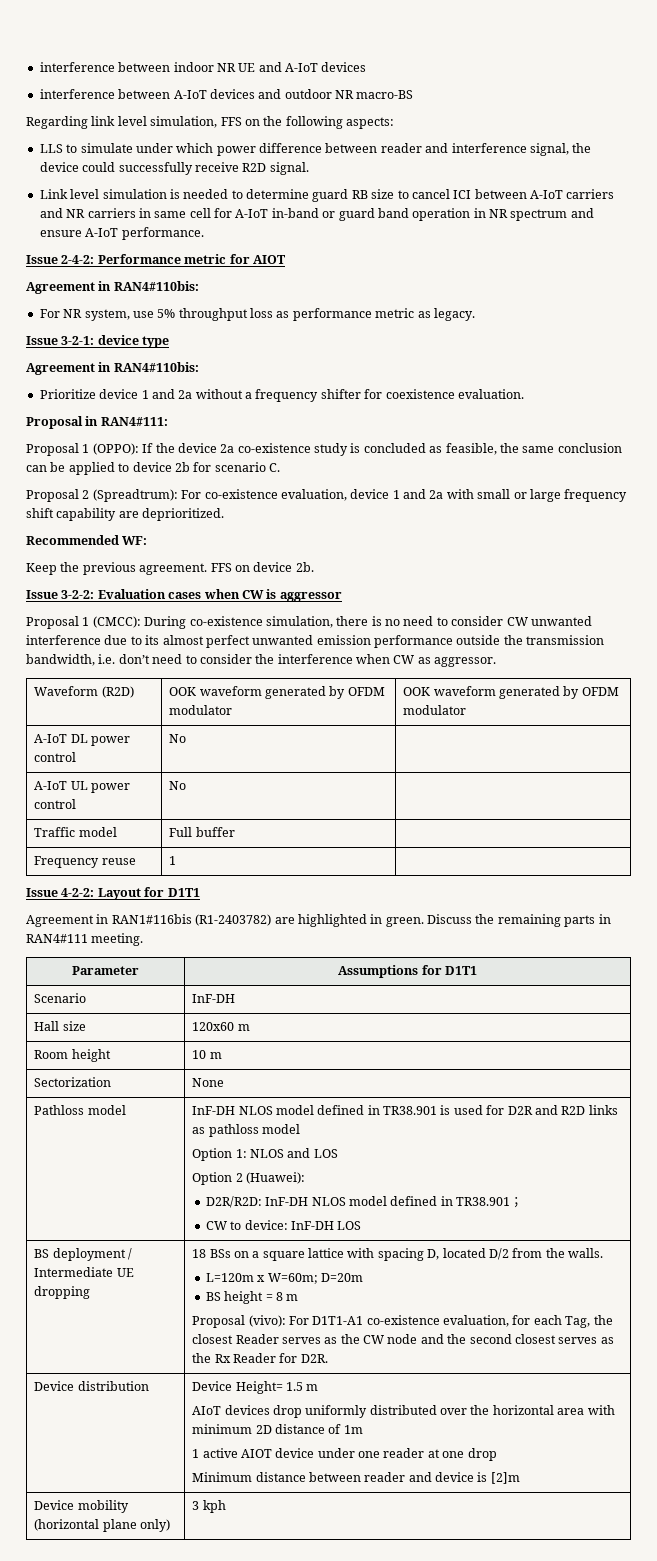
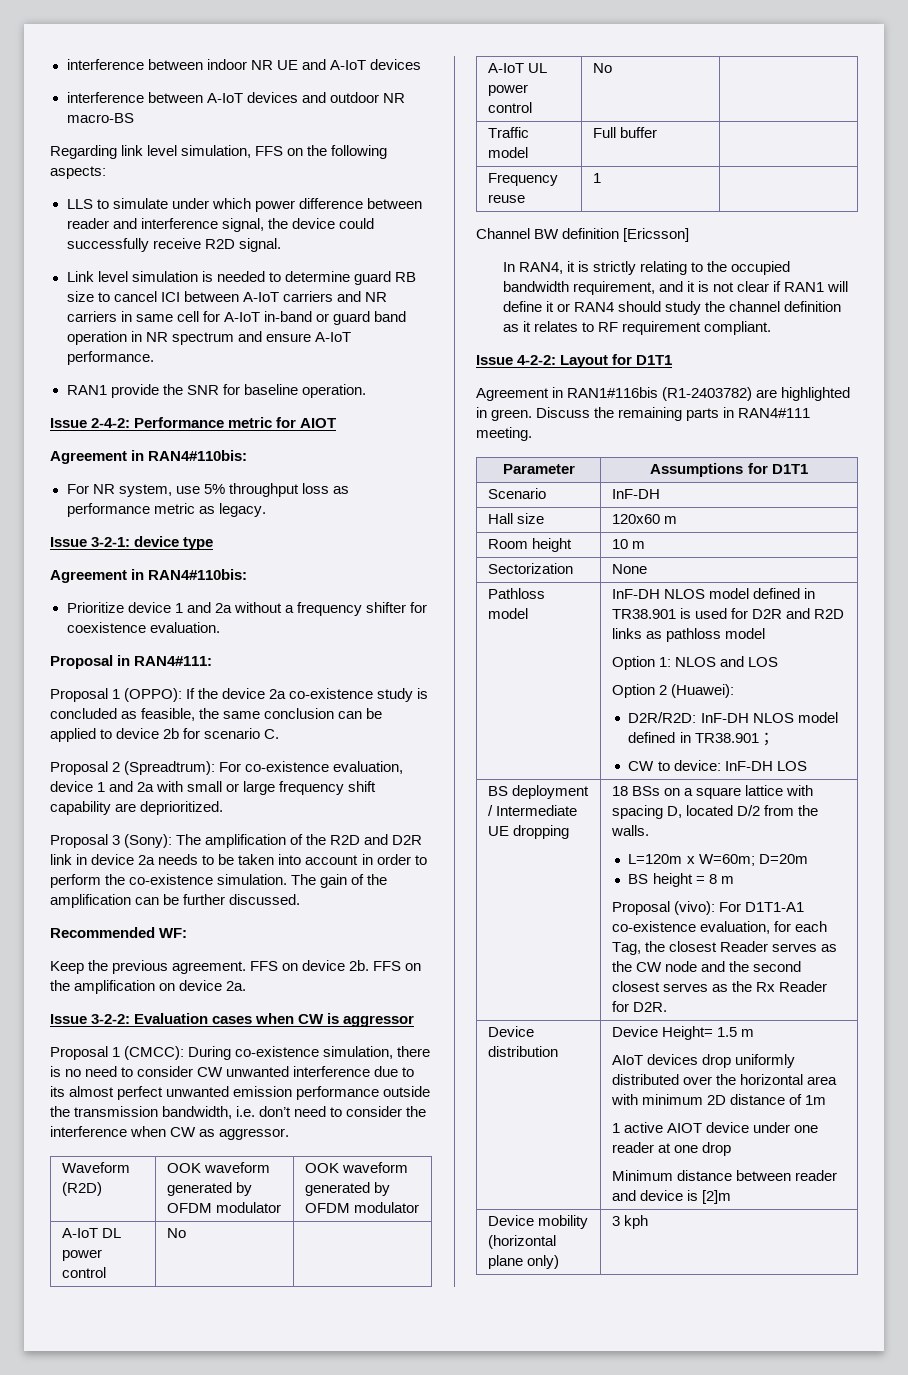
+ RAN1 provide the SNR for baseline operation.
+ Proposal 3 (Sony): The amplification of the R2D and D2R link in device 2a needs to be taken into account in order to perform the co-existence simulation. The gain of the amplification can be further discussed.
+ FFS on the amplification on device 2a.
+ Channel BW definition [Ericsson]
+ In RAN4, it is strictly relating to the occupied bandwidth requirement, and it is not clear if RAN1 will define it or RAN4 should study the channel definition as it relates to RF requirement compliant.

